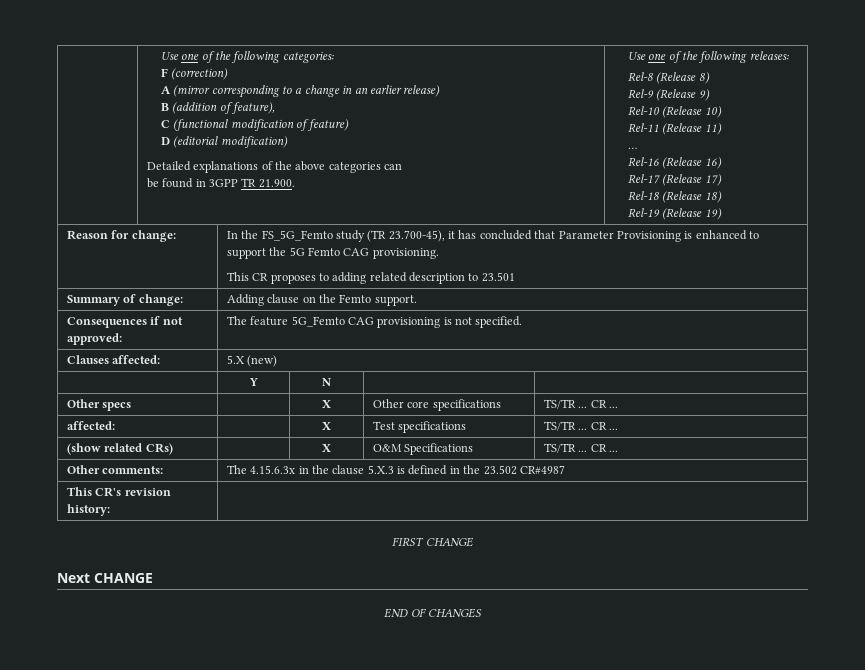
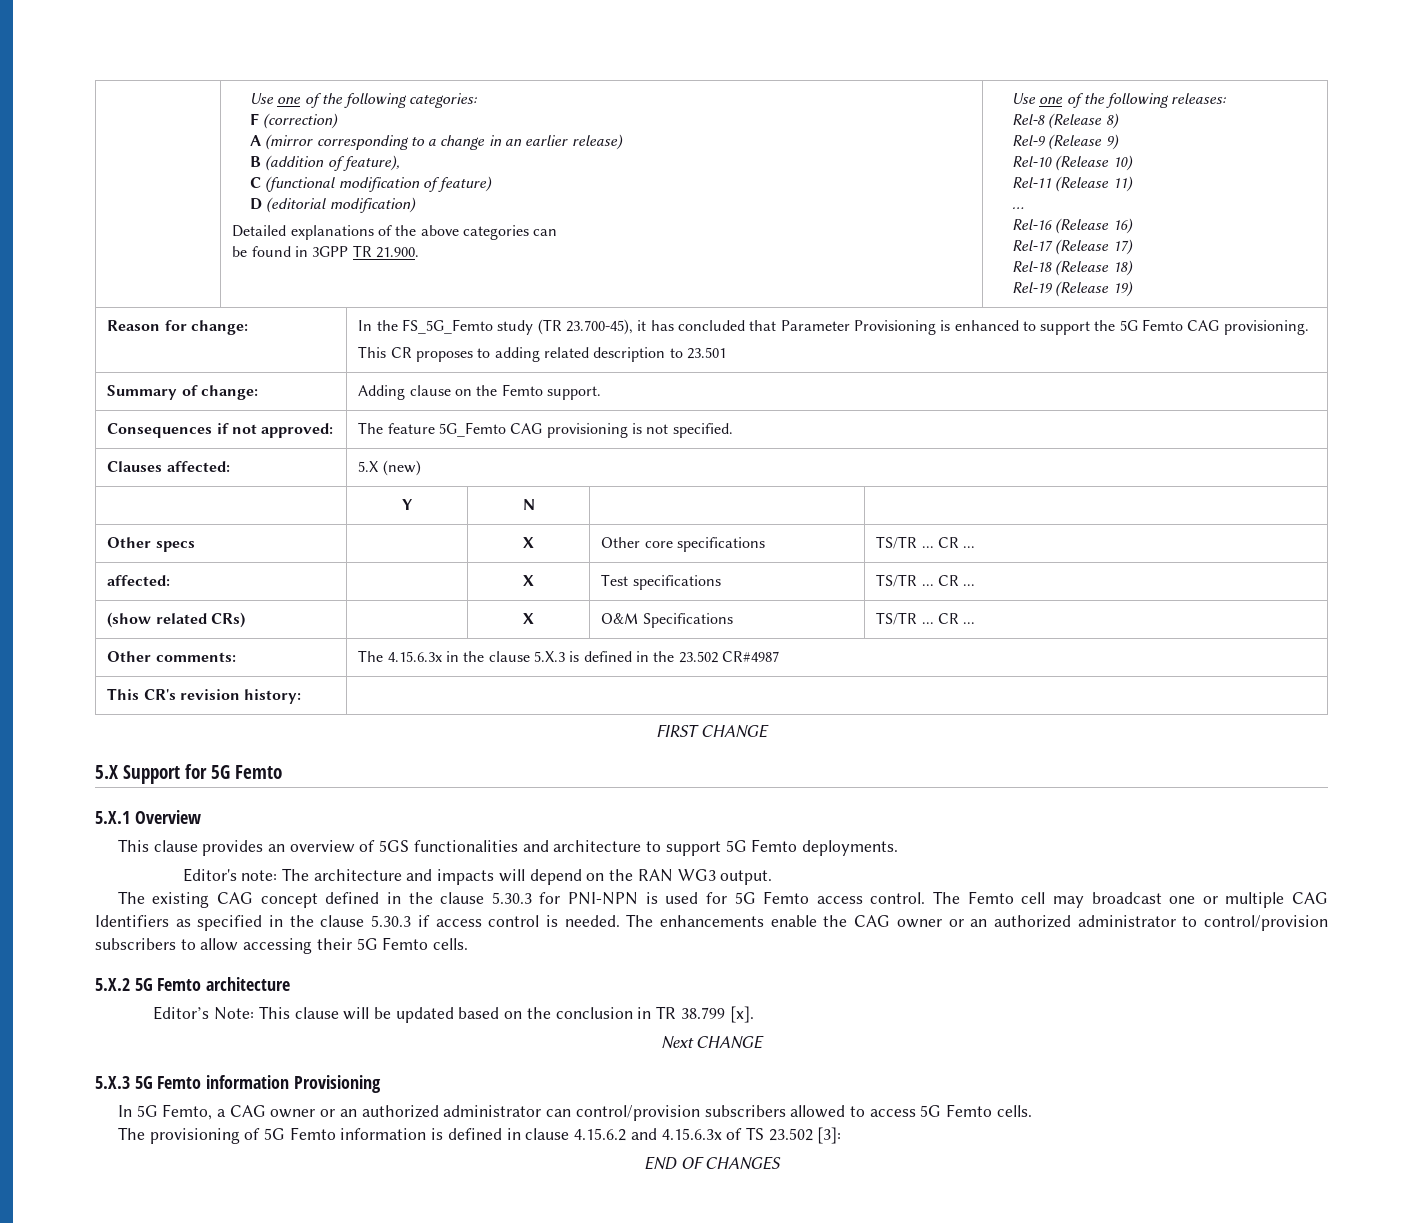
+ 5.X Support for 5G Femto
+ 5.X.1 Overview
+ This clause provides an overview of 5GS functionalities and architecture to support 5G Femto deployments.
+ Editor's note: The architecture and impacts will depend on the RAN WG3 output.
+ The existing CAG concept defined in the clause 5.30.3 for PNI-NPN is used for 5G Femto access control. The Femto cell may broadcast one or multiple CAG Identifiers as specified in the clause 5.30.3 if access control is needed. The enhancements enable the CAG owner or an authorized administrator to control/provision subscribers to allow accessing their 5G Femto cells.
+ 5.X.2 5G Femto architecture
+ Editor’s Note: This clause will be updated based on the conclusion in TR 38.799 [x].
  Next CHANGE
+ 5.X.3 5G Femto information Provisioning
+ In 5G Femto, a CAG owner or an authorized administrator can control/provision subscribers allowed to access 5G Femto cells.
+ The provisioning of 5G Femto information is defined in clause 4.15.6.2 and 4.15.6.3x of TS 23.502 [3]:

